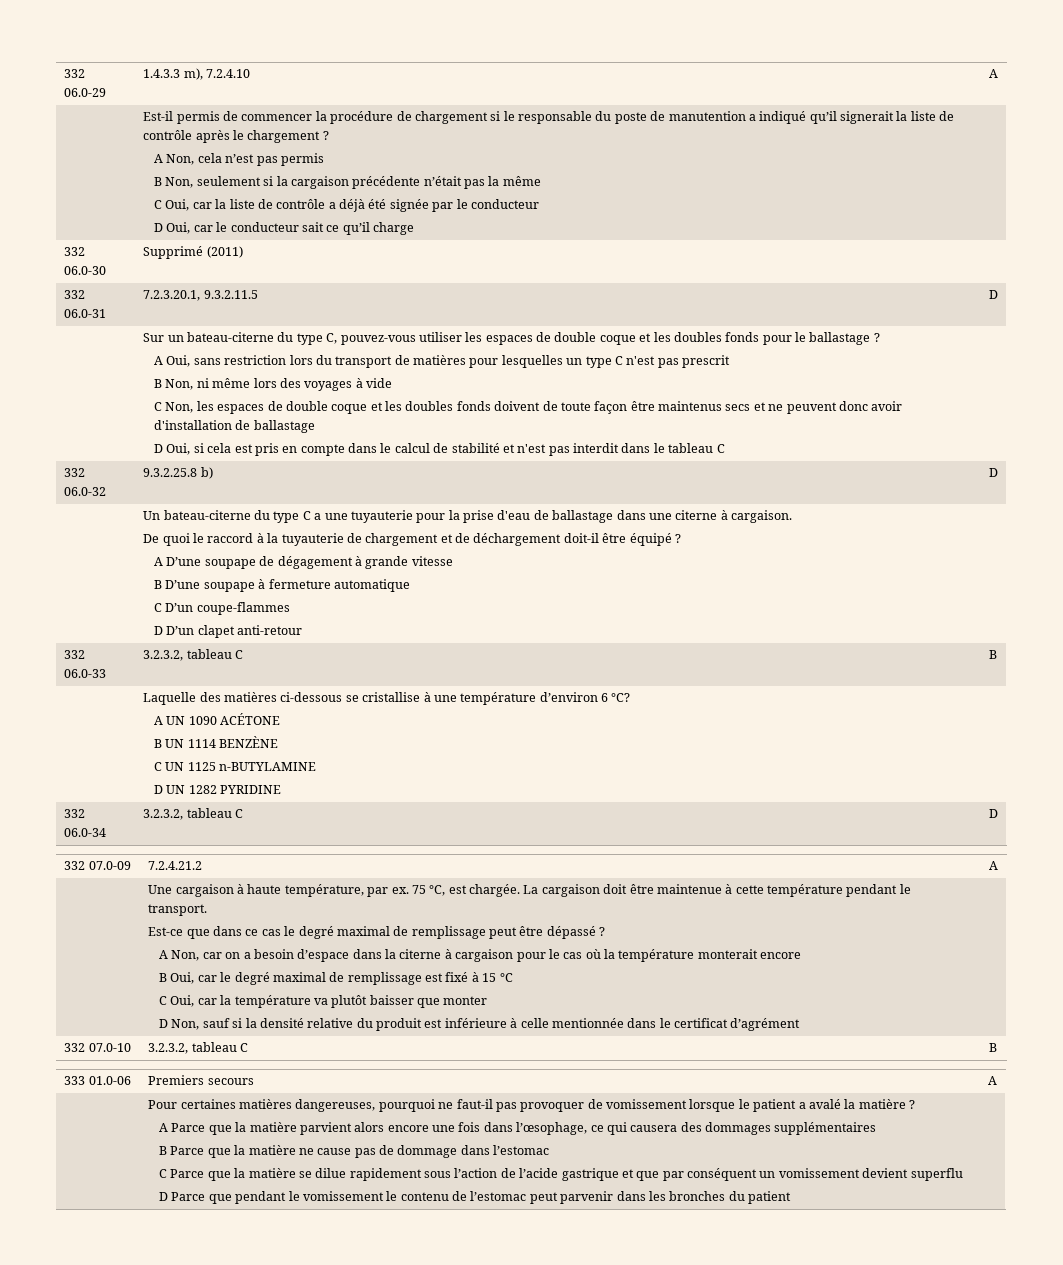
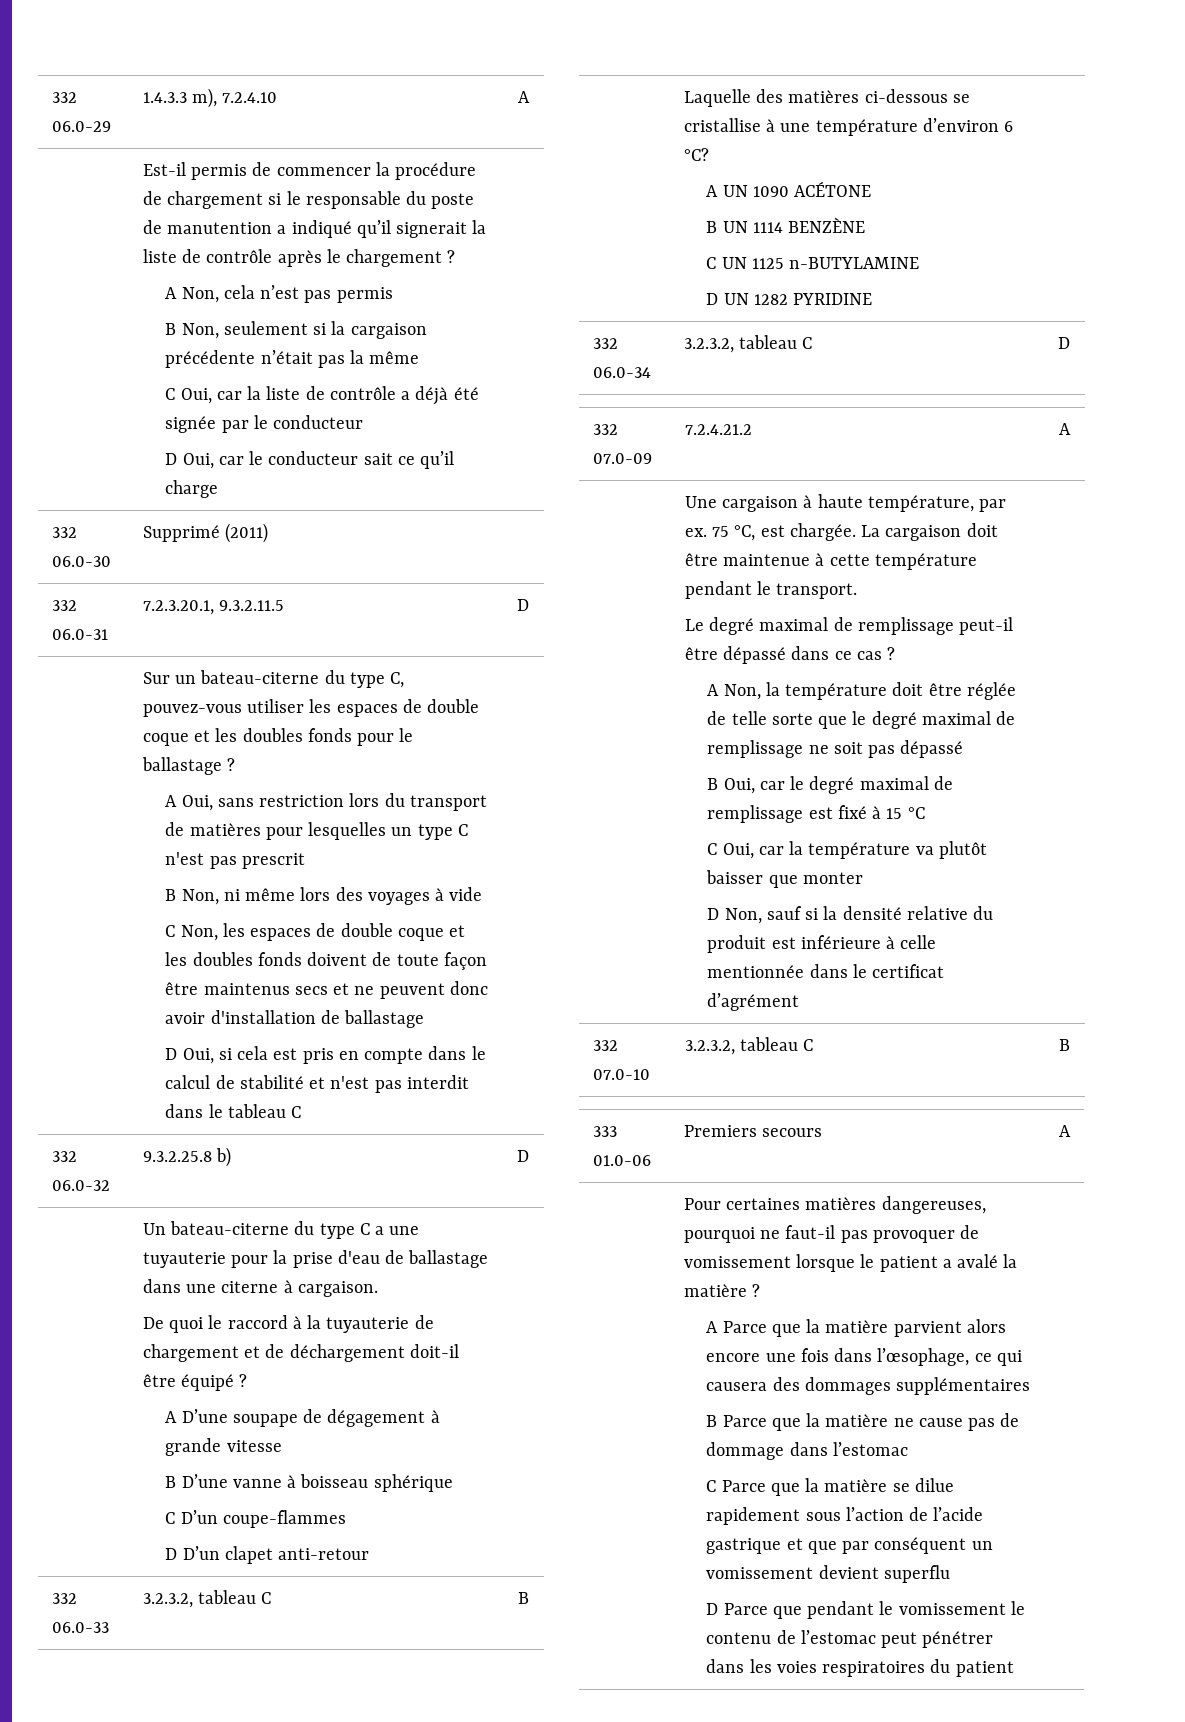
- B D’une soupape à fermeture automatique
+ B D’une vanne à boisseau sphérique
- Est-ce que dans ce cas le degré maximal de remplissage peut être dépassé ?
- A Non, car on a besoin d’espace dans la citerne à cargaison pour le cas où la température monterait encore
+ Le degré maximal de remplissage peut-il être dépassé dans ce cas ?
+ A Non, la température doit être réglée de telle sorte que le degré maximal de remplissage ne soit pas dépassé
- D Parce que pendant le vomissement le contenu de l’estomac peut parvenir dans les bronches du patient
+ D Parce que pendant le vomissement le contenu de l’estomac peut pénétrer dans les voies respiratoires du patient

